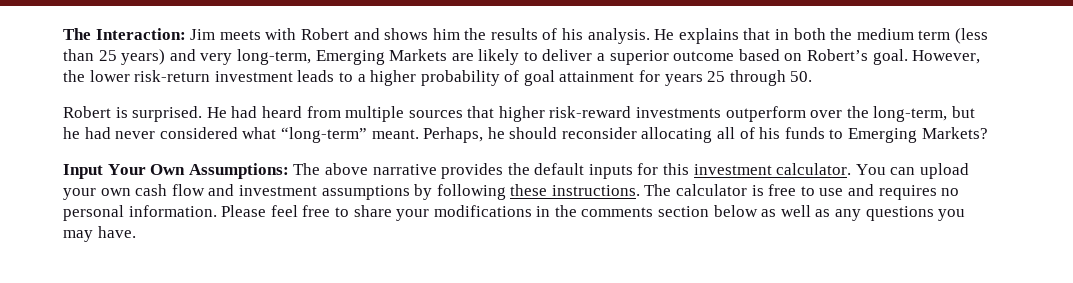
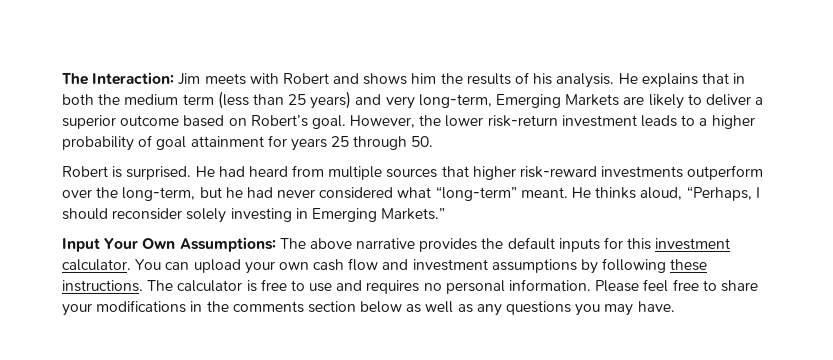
- Perhaps, he should reconsider allocating all of his funds to Emerging Markets?
+ He thinks aloud, “Perhaps, I should reconsider solely investing in Emerging Markets.”

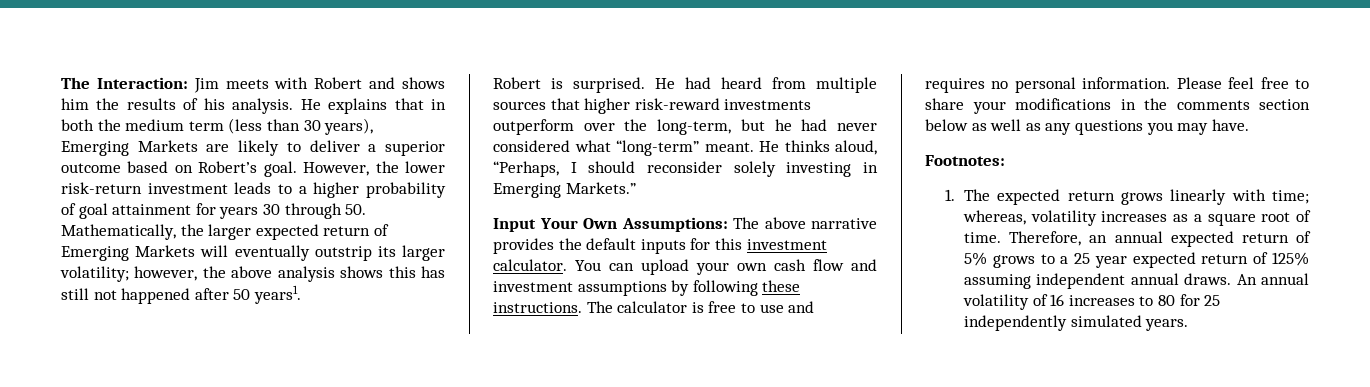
- He explains that in both the medium term (less than 25 years) and very long-term, Emerging Markets are likely to deliver a superior outcome based on Robert’s goal.
+ He explains that in both the medium term (less than 30 years), Emerging Markets are likely to deliver a superior outcome based on Robert’s goal.
- However, the lower risk-return investment leads to a higher probability of goal attainment for years 25 through 50.
+ However, the lower risk-return investment leads to a higher probability of goal attainment for years 30 through 50. Mathematically, the larger expected return of Emerging Markets will eventually outstrip its larger volatility; however, the above analysis shows this has still not happened after 50 years1.
+ Footnotes:
+ 1. The expected return grows linearly with time; whereas, volatility increases as a square root of time. Therefore, an annual expected return of 5% grows to a 25 year expected return of 125% assuming independent annual draws. An annual volatility of 16 increases to 80 for 25 independently simulated years.

